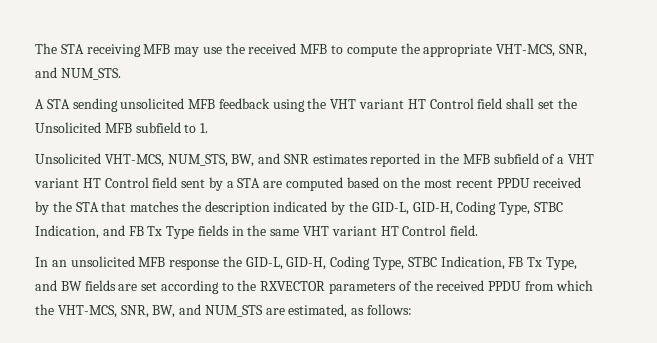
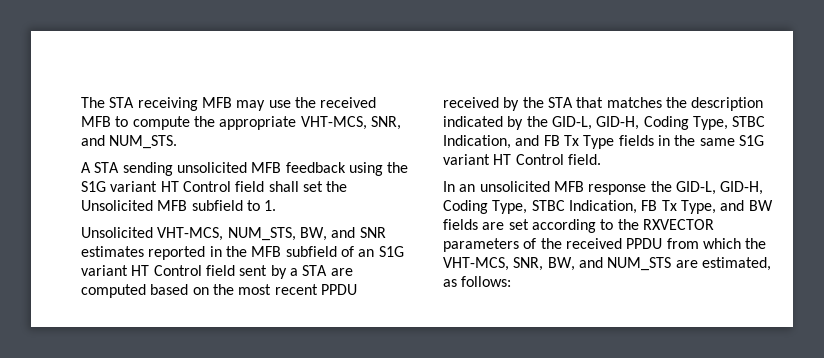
- A STA sending unsolicited MFB feedback using the VHT variant HT Control field shall set the Unsolicited MFB subfield to 1.
+ A STA sending unsolicited MFB feedback using the S1G variant HT Control field shall set the Unsolicited MFB subfield to 1.
- Unsolicited VHT-MCS, NUM_STS, BW, and SNR estimates reported in the MFB subfield of a VHT variant HT Control field sent by a STA are computed based on the most recent PPDU received by the STA that matches the description indicated by the GID-L, GID-H, Coding Type, STBC Indication, and FB Tx Type fields in the same VHT variant HT Control field.
+ Unsolicited VHT-MCS, NUM_STS, BW, and SNR estimates reported in the MFB subfield of an S1G variant HT Control field sent by a STA are computed based on the most recent PPDU received by the STA that matches the description indicated by the GID-L, GID-H, Coding Type, STBC Indication, and FB Tx Type fields in the same S1G variant HT Control field.

